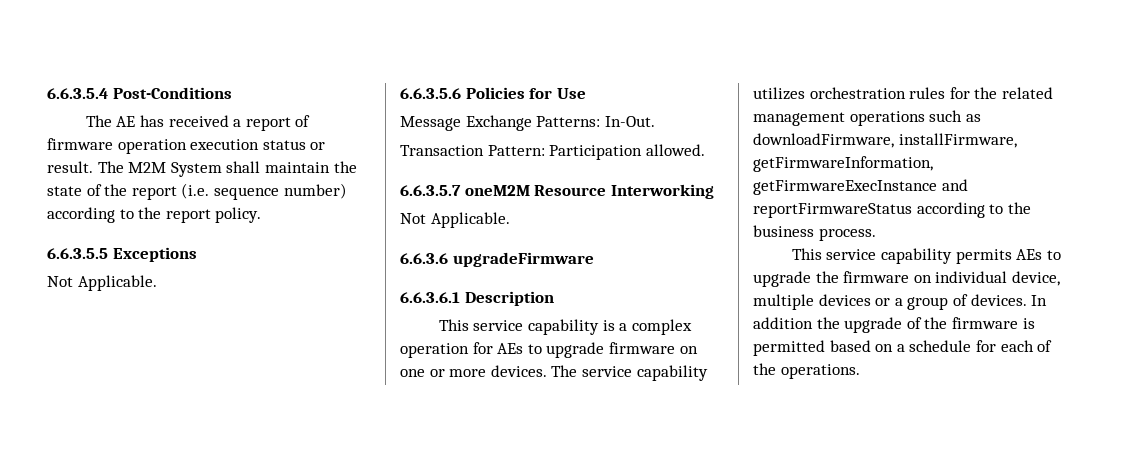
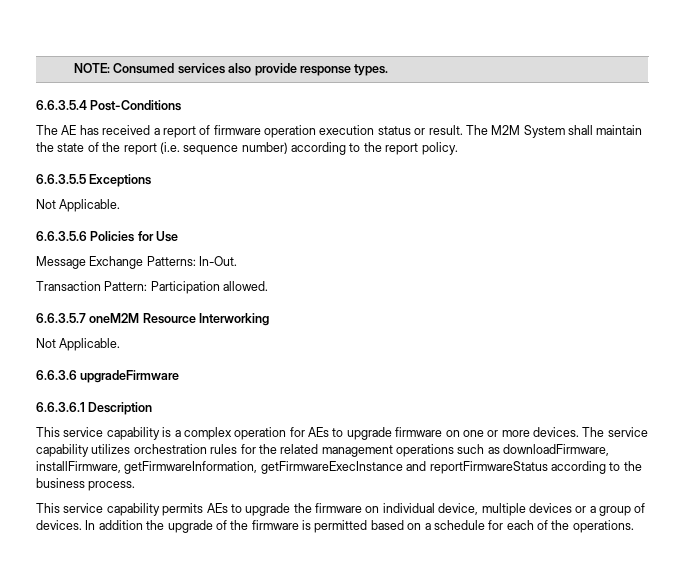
+ NOTE: Consumed services also provide response types.

